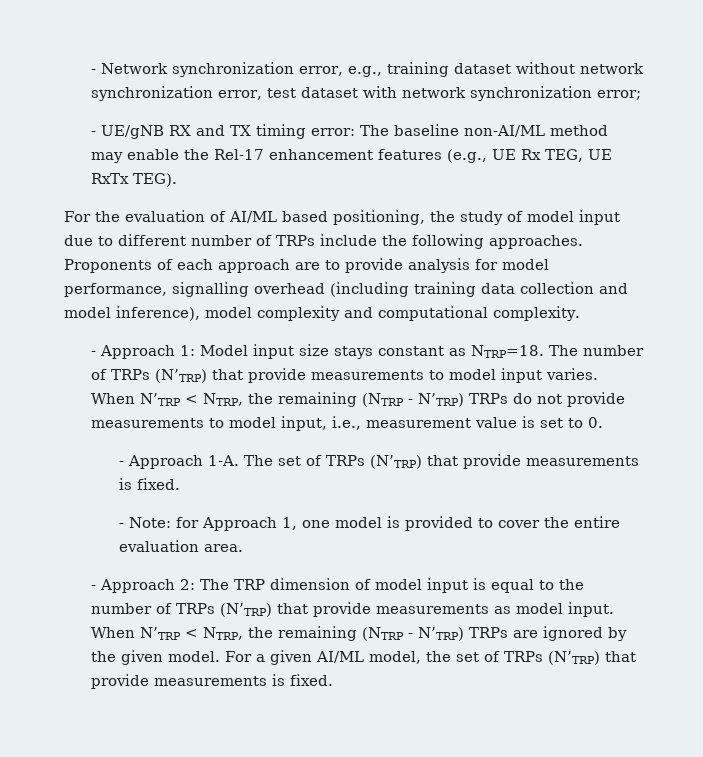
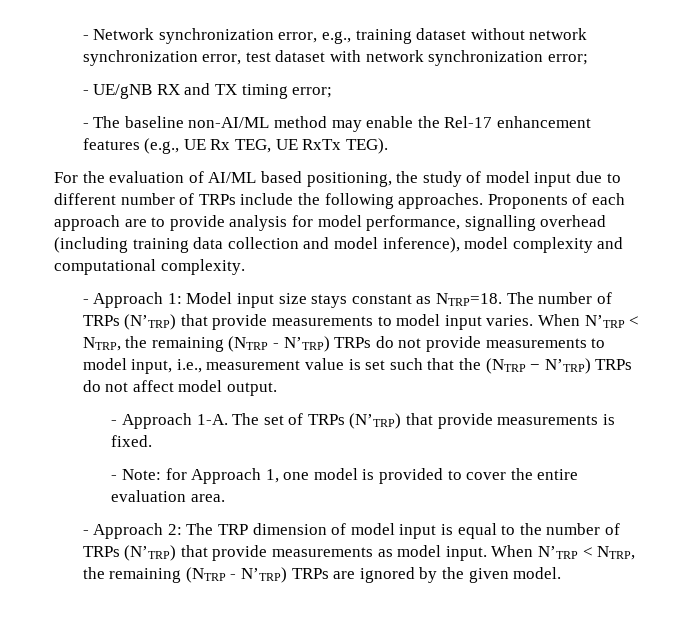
- - UE/gNB RX and TX timing error: The baseline non-AI/ML method may enable the Rel-17 enhancement features (e.g., UE Rx TEG, UE RxTx TEG).
+ - UE/gNB RX and TX timing error;
+ - The baseline non-AI/ML method may enable the Rel-17 enhancement features (e.g., UE Rx TEG, UE RxTx TEG).
- When N’TRP < NTRP, the remaining (NTRP - N’TRP) TRPs do not provide measurements to model input, i.e., measurement value is set to 0.
+ When N’TRP < NTRP, the remaining (NTRP - N’TRP) TRPs do not provide measurements to model input, i.e., measurement value is set such that the (NTRP − N’TRP) TRPs do not affect model output.
- For a given AI/ML model, the set of TRPs (N’TRP) that provide measurements is fixed.

